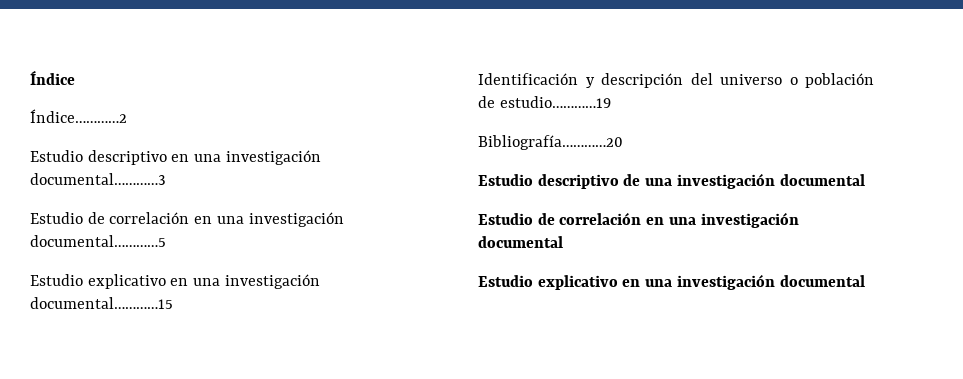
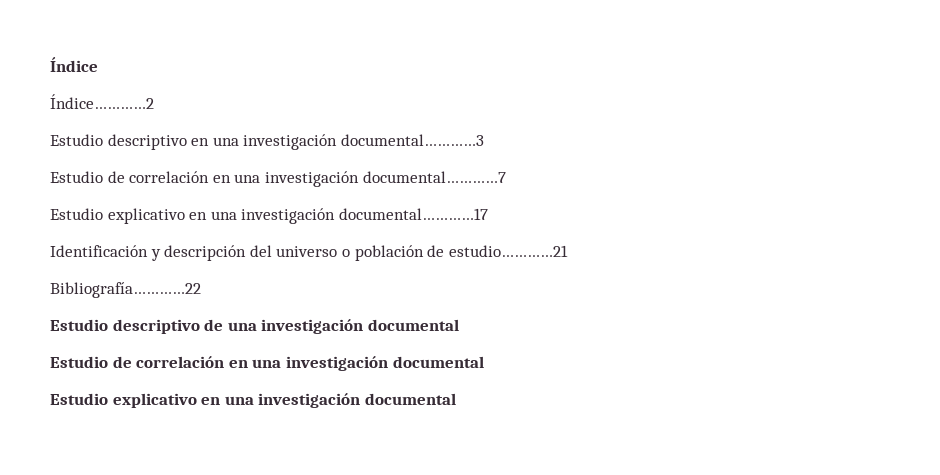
- Estudio de correlación en una investigación documental…………5
- Estudio explicativo en una investigación documental…………15
+ Estudio de correlación en una investigación documental…………7
+ Estudio explicativo en una investigación documental…………17
- Identificación y descripción del universo o población de estudio…………19
- Bibliografía…………20
+ Identificación y descripción del universo o población de estudio…………21
+ Bibliografía…………22

